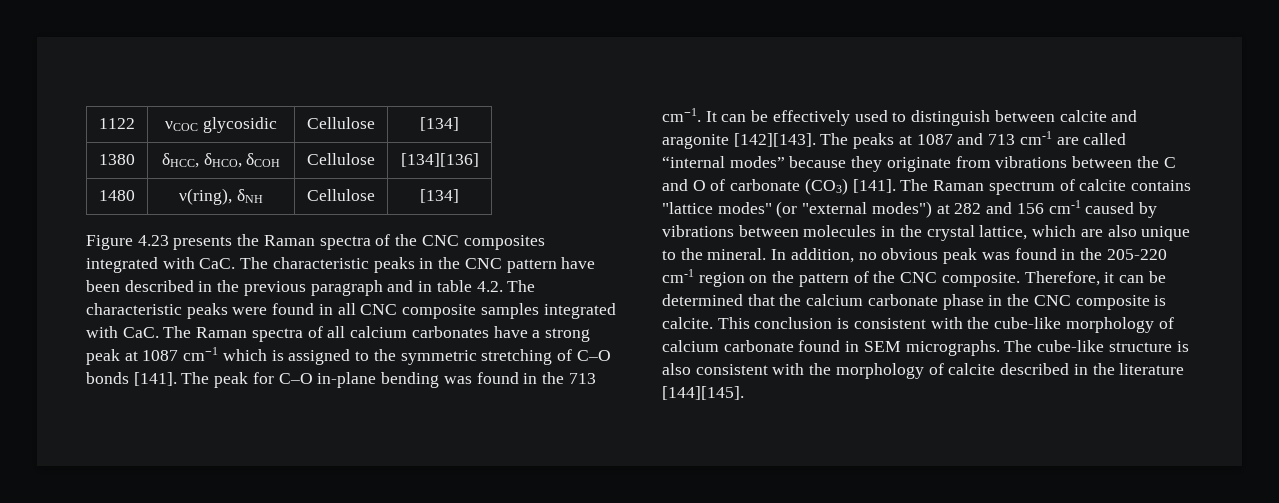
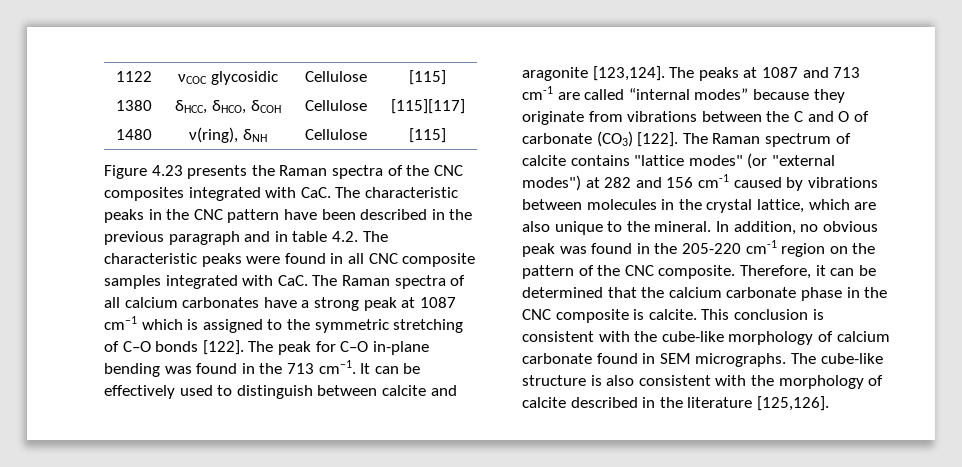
- 1122 | νCOC glycosidic | Cellulose | [134]
+ 1122 | νCOC glycosidic | Cellulose | [115]
- 1380 | δHCC, δHCO, δCOH | Cellulose | [134][136]
+ 1380 | δHCC, δHCO, δCOH | Cellulose | [115][117]
- 1480 | ν(ring), δNH | Cellulose | [134]
+ 1480 | ν(ring), δNH | Cellulose | [115]
- Figure 4.23 presents the Raman spectra of the CNC composites integrated with CaC. The characteristic peaks in the CNC pattern have been described in the previous paragraph and in table 4.2. The characteristic peaks were found in all CNC composite samples integrated with CaC. The Raman spectra of all calcium carbonates have a strong peak at 1087 cm−1 which is assigned to the symmetric stretching of C–O bonds [141].
+ Figure 4.23 presents the Raman spectra of the CNC composites integrated with CaC. The characteristic peaks in the CNC pattern have been described in the previous paragraph and in table 4.2. The characteristic peaks were found in all CNC composite samples integrated with CaC. The Raman spectra of all calcium carbonates have a strong peak at 1087 cm−1 which is assigned to the symmetric stretching of C–O bonds [122].
- It can be effectively used to distinguish between calcite and aragonite [142][143].
+ It can be effectively used to distinguish between calcite and aragonite [123,124].
- The peaks at 1087 and 713 cm-1 are called “internal modes” because they originate from vibrations between the C and O of carbonate (CO3) [141].
+ The peaks at 1087 and 713 cm-1 are called “internal modes” because they originate from vibrations between the C and O of carbonate (CO3) [122].
- The cube-like structure is also consistent with the morphology of calcite described in the literature [144][145].
+ The cube-like structure is also consistent with the morphology of calcite described in the literature [125,126].

